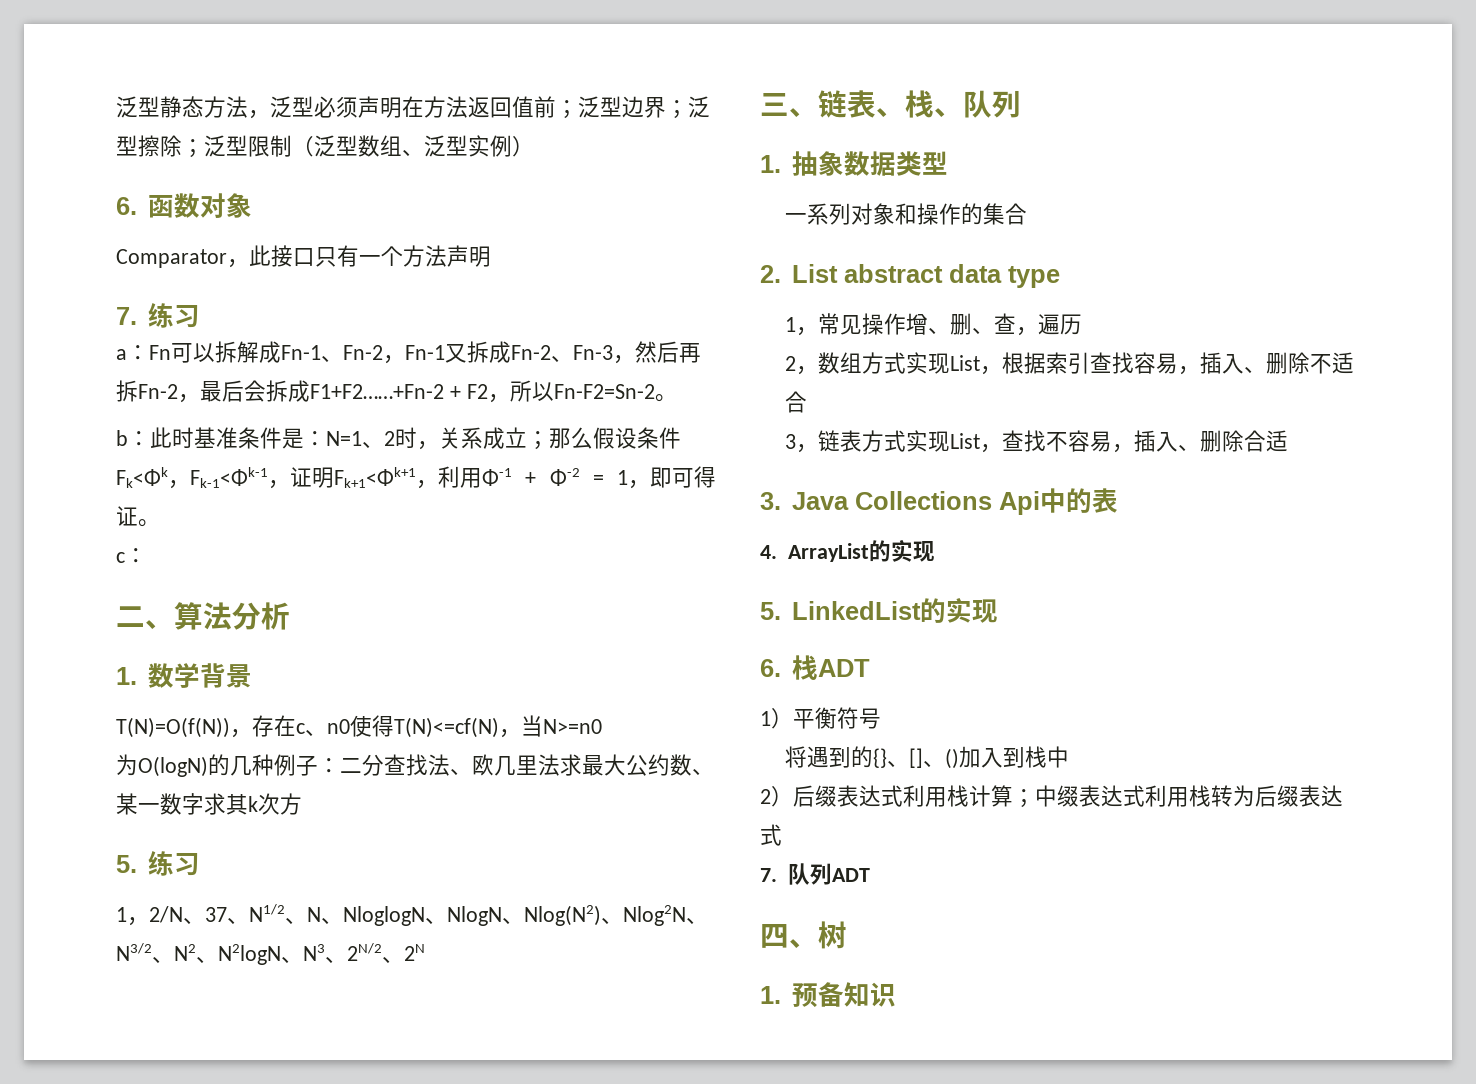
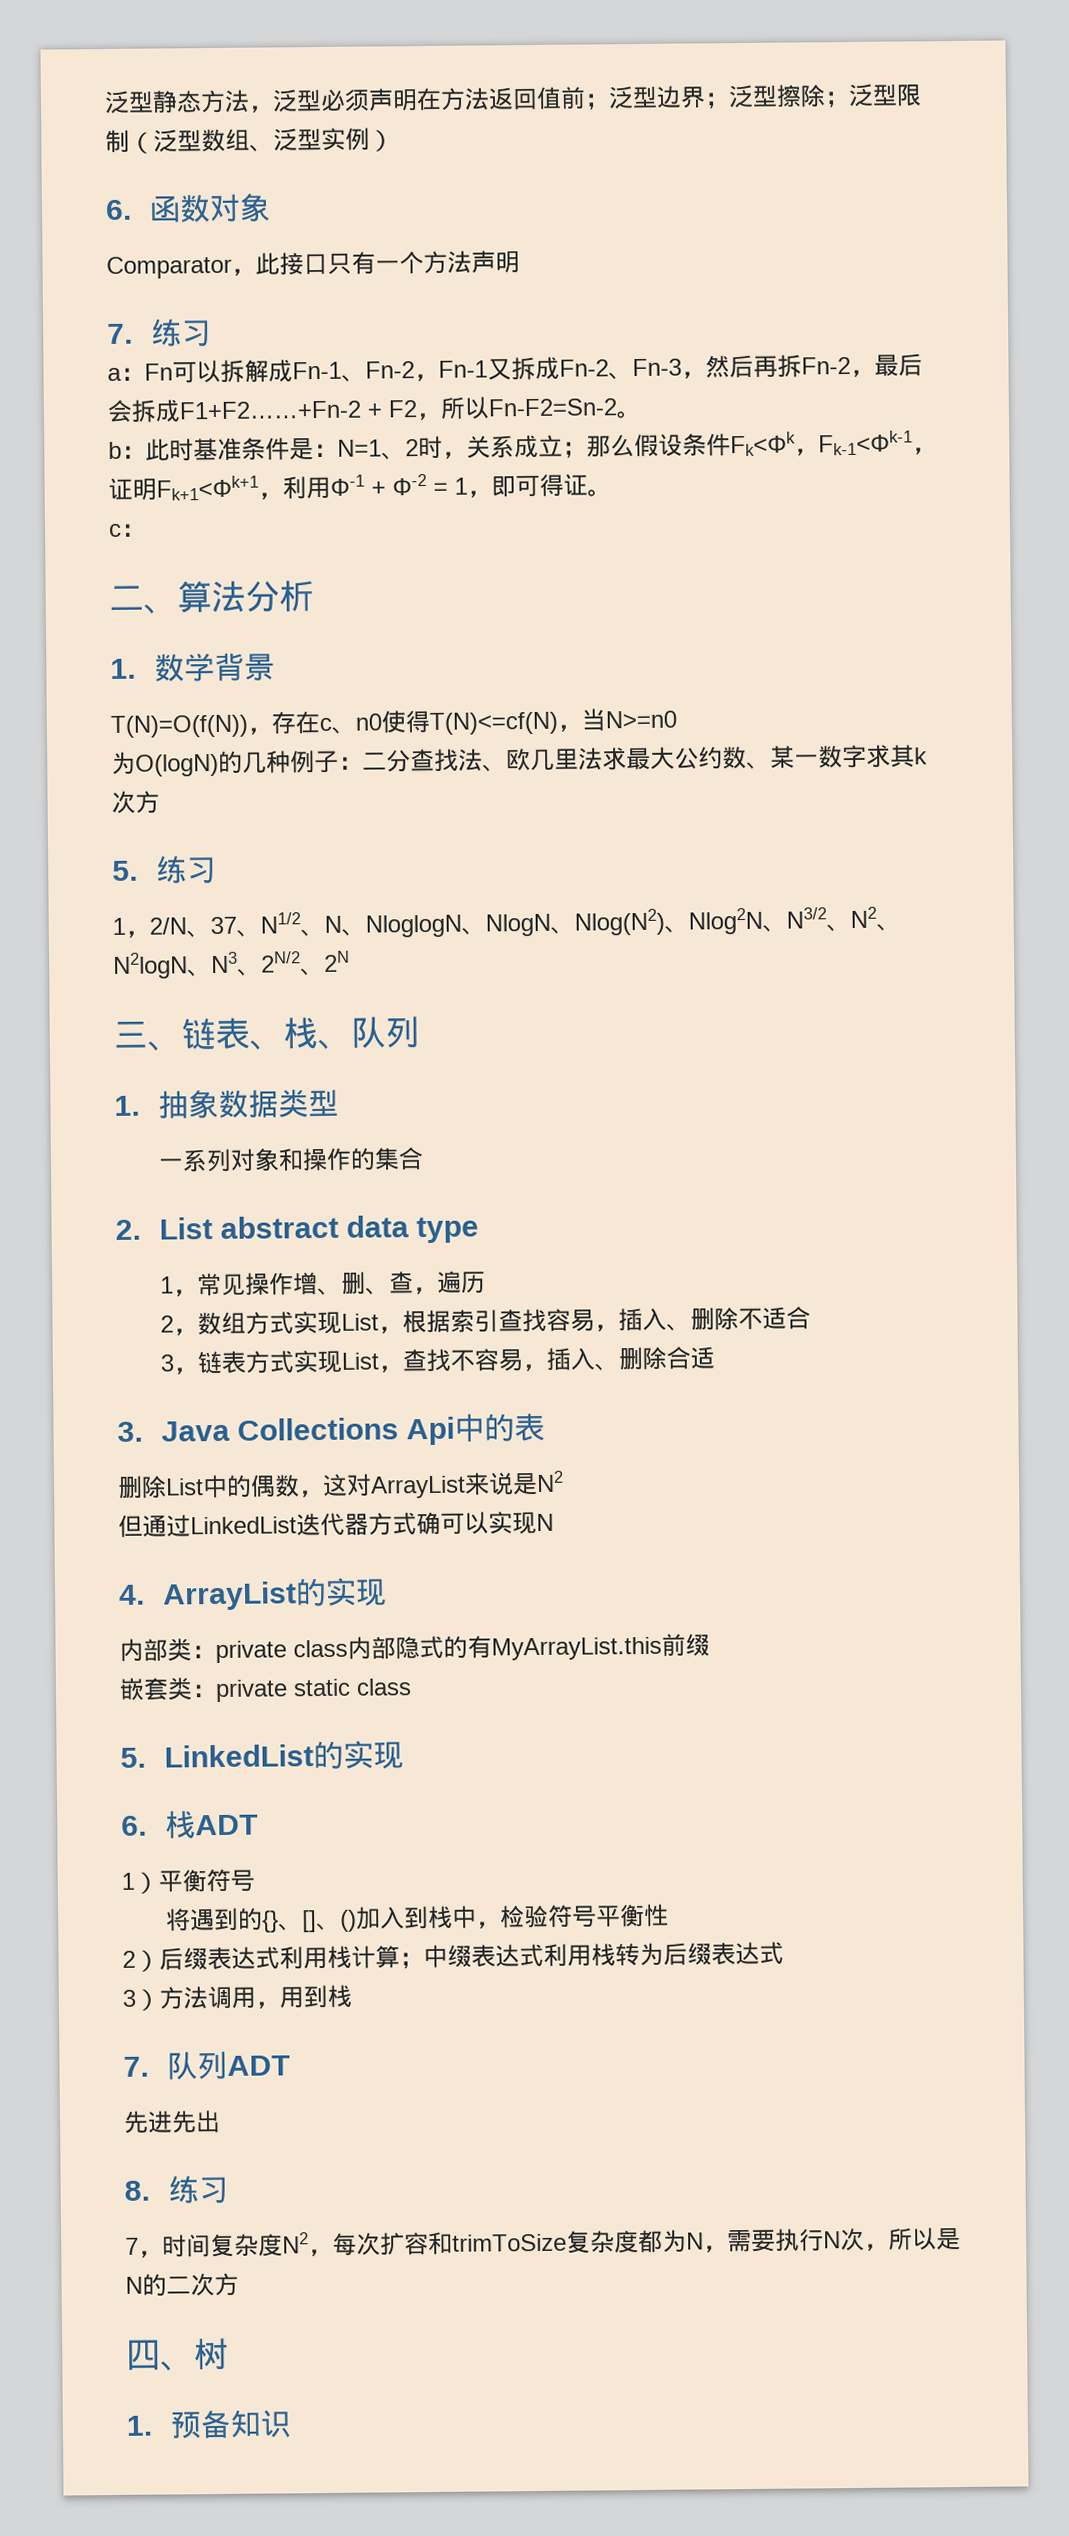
+ 删除List中的偶数，这对ArrayList来说是N2
+ 但通过LinkedList迭代器方式确可以实现N
  4. ArrayList的实现
+ 内部类：private class内部隐式的有MyArrayList.this前缀
+ 嵌套类：private static class
- 将遇到的{}、[]、()加入到栈中
+ 将遇到的{}、[]、()加入到栈中，检验符号平衡性
+ 3）方法调用，用到栈
  7.队列ADT
+ 先进先出
+ 8.练习
+ 7，时间复杂度N2，每次扩容和trimToSize复杂度都为N，需要执行N次，所以是N的二次方

